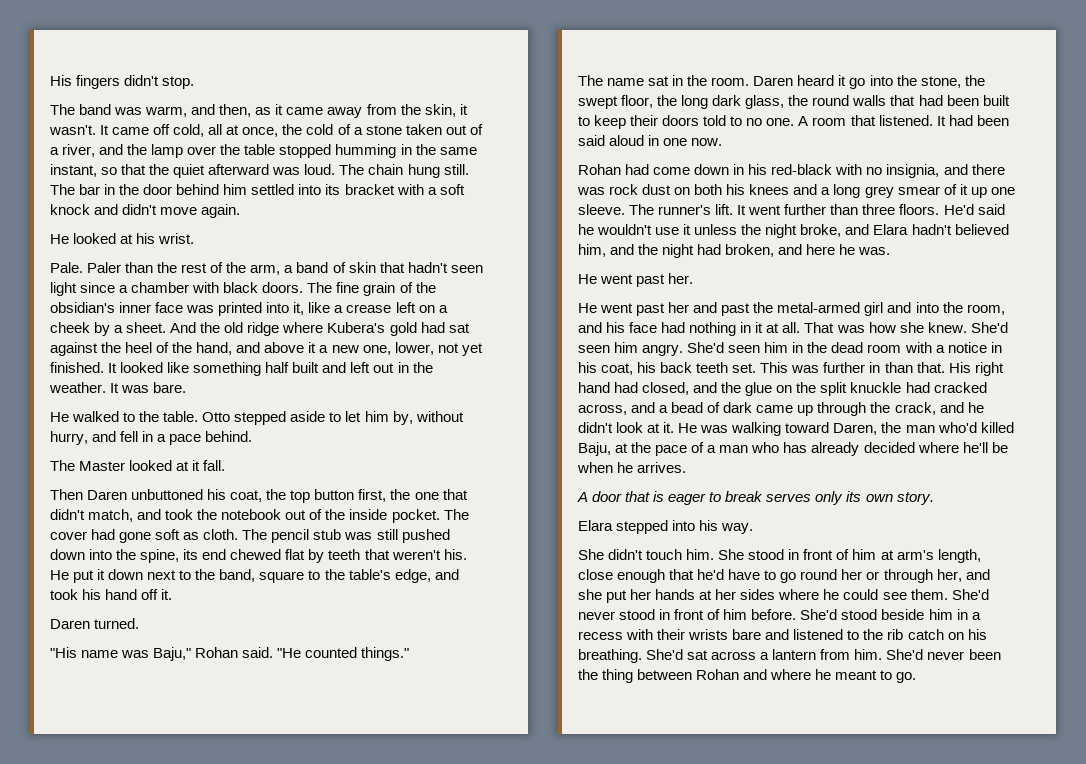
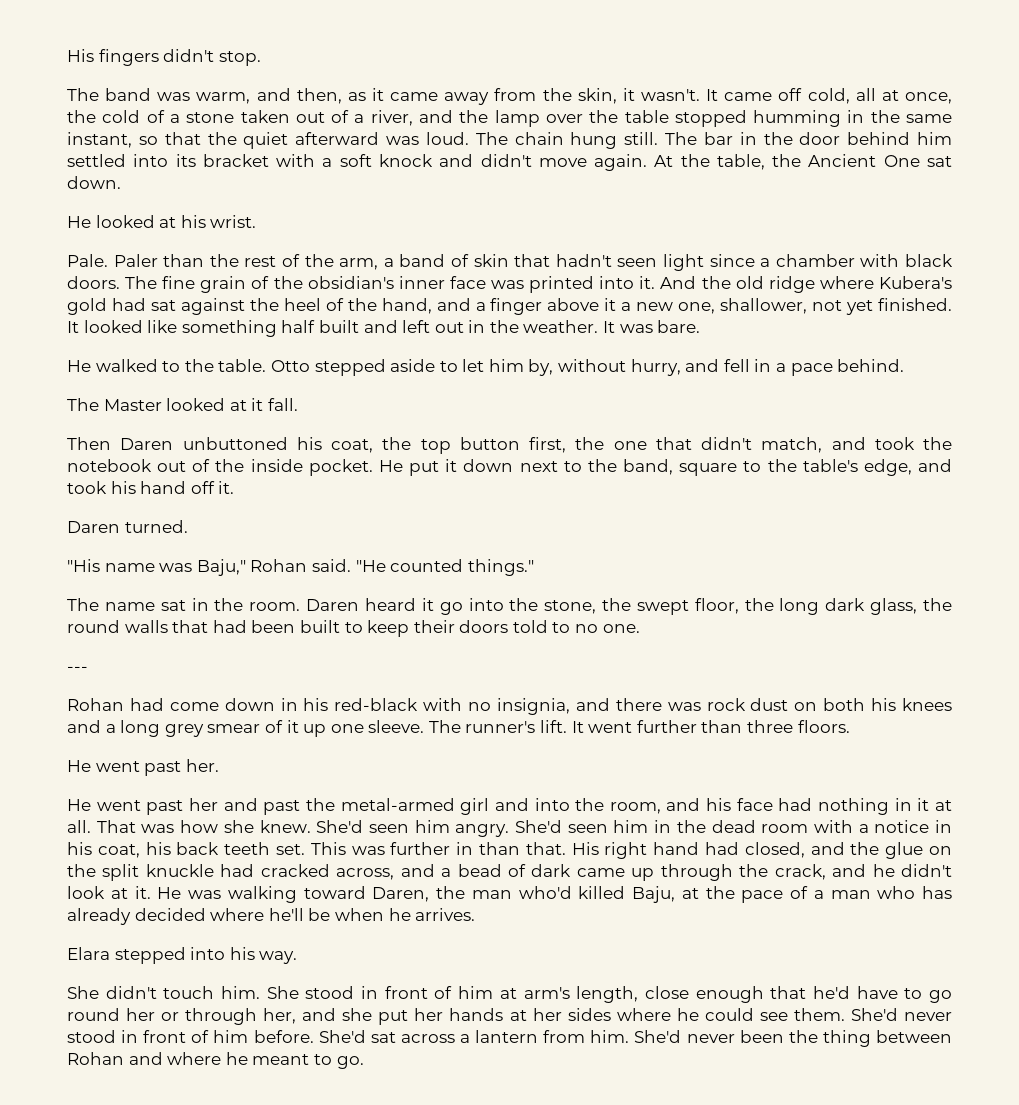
+ At the table, the Ancient One sat down.
- The fine grain of the obsidian's inner face was printed into it, like a crease left on a cheek by a sheet.
+ The fine grain of the obsidian's inner face was printed into it.
- And the old ridge where Kubera's gold had sat against the heel of the hand, and above it a new one, lower, not yet finished.
+ And the old ridge where Kubera's gold had sat against the heel of the hand, and a finger above it a new one, shallower, not yet finished.
- The cover had gone soft as cloth. The pencil stub was still pushed down into the spine, its end chewed flat by teeth that weren't his.
- Daren heard it go into the stone, the swept floor, the long dark glass, the round walls that had been built to keep their doors told to no one. A room that listened. It had been said aloud in one now.
+ Daren heard it go into the stone, the swept floor, the long dark glass, the round walls that had been built to keep their doors told to no one.
+ ---
- He'd said he wouldn't use it unless the night broke, and Elara hadn't believed him, and the night had broken, and here he was.
- A door that is eager to break serves only its own story.
- She'd stood beside him in a recess with their wrists bare and listened to the rib catch on his breathing. She'd sat across a lantern from him.
+ She'd sat across a lantern from him.

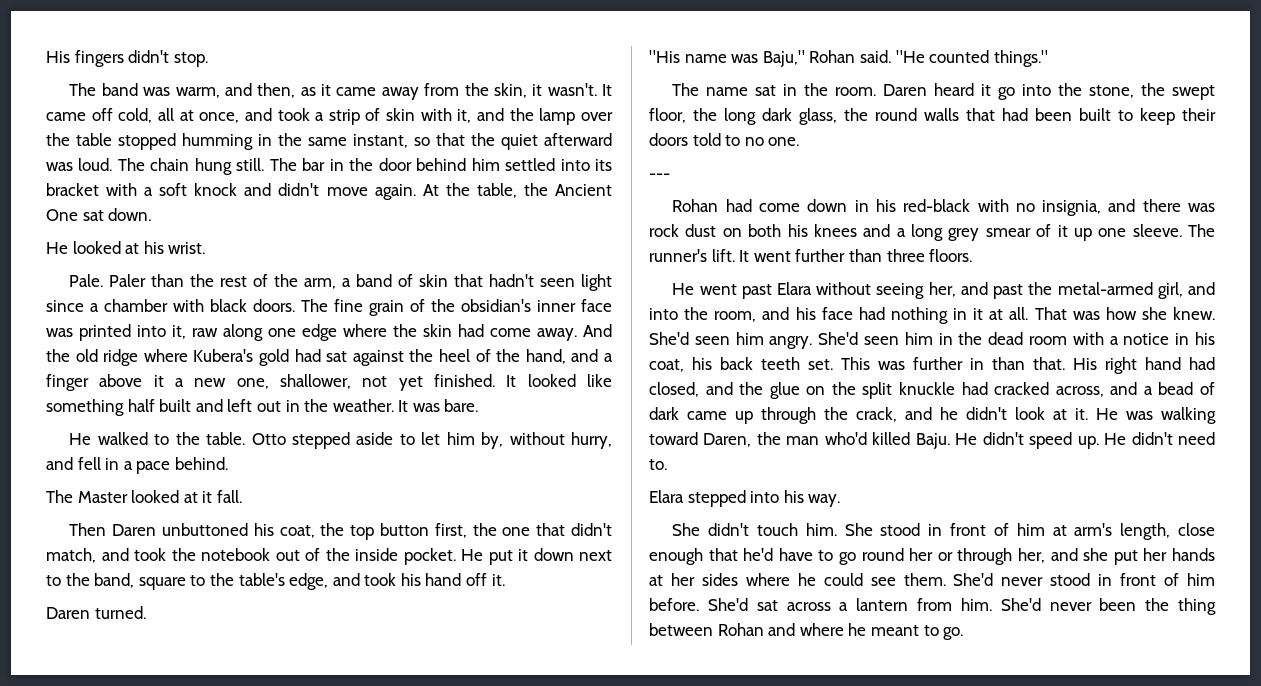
- It came off cold, all at once, the cold of a stone taken out of a river, and the lamp over the table stopped humming in the same instant, so that the quiet afterward was loud.
+ It came off cold, all at once, and took a strip of skin with it, and the lamp over the table stopped humming in the same instant, so that the quiet afterward was loud.
- The fine grain of the obsidian's inner face was printed into it.
+ The fine grain of the obsidian's inner face was printed into it, raw along one edge where the skin had come away.
- He went past her.
- He went past her and past the metal-armed girl and into the room, and his face had nothing in it at all.
+ He went past Elara without seeing her, and past the metal-armed girl, and into the room, and his face had nothing in it at all.
- He was walking toward Daren, the man who'd killed Baju, at the pace of a man who has already decided where he'll be when he arrives.
+ He was walking toward Daren, the man who'd killed Baju. He didn't speed up. He didn't need to.

